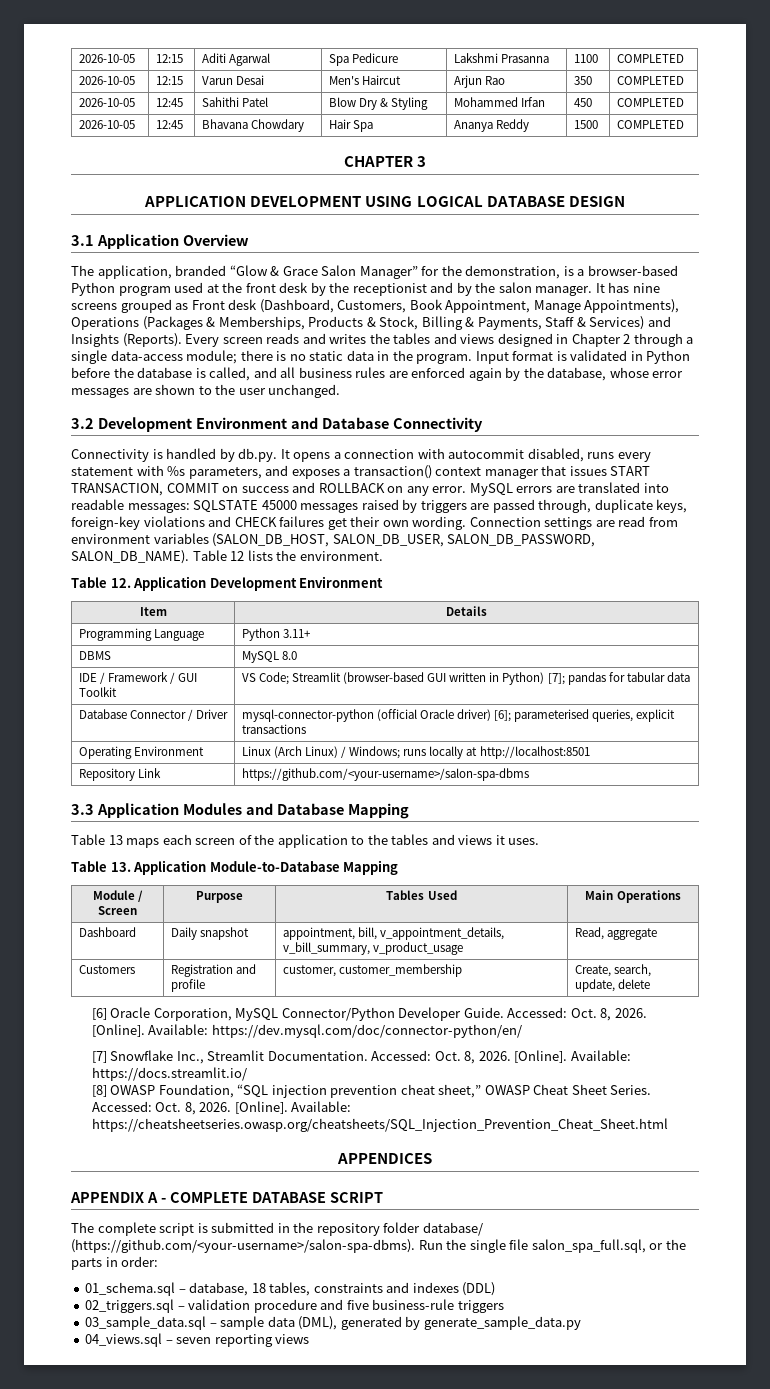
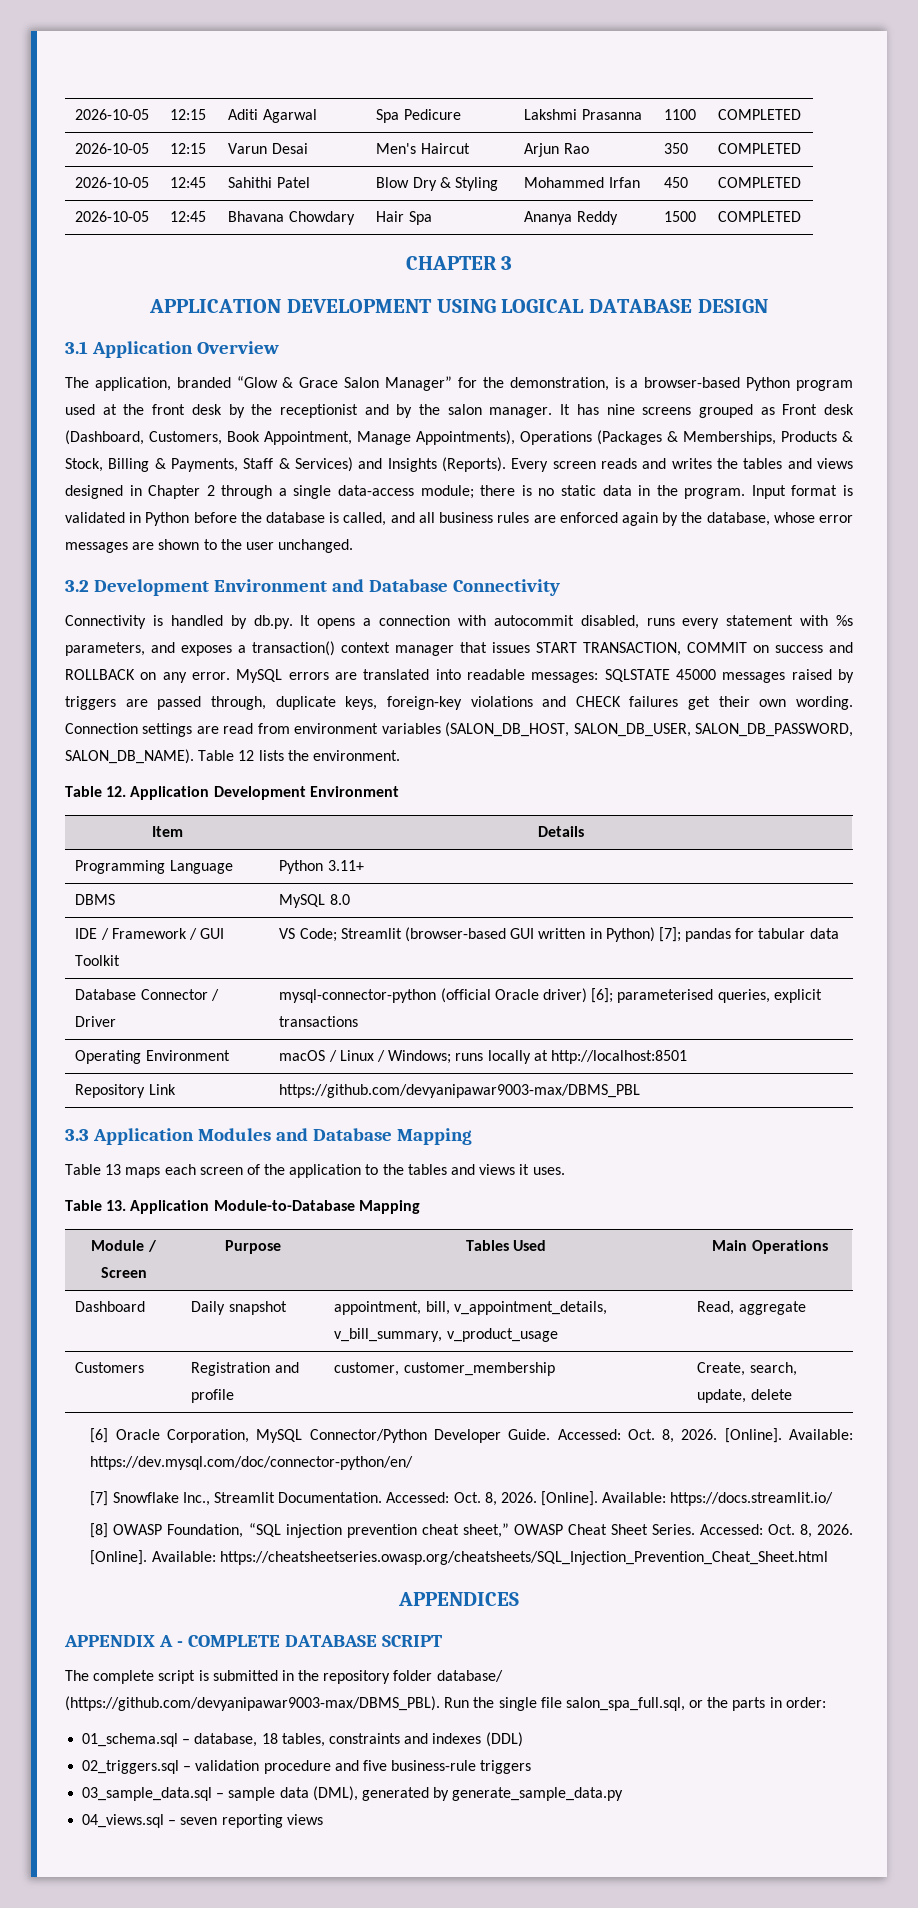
- Operating Environment | Linux (Arch Linux) / Windows; runs locally at http://localhost:8501
+ Operating Environment | macOS / Linux / Windows; runs locally at http://localhost:8501
- Repository Link | https://github.com/<your-username>/salon-spa-dbms
+ Repository Link | https://github.com/devyanipawar9003-max/DBMS_PBL
- The complete script is submitted in the repository folder database/ (https://github.com/<your-username>/salon-spa-dbms). Run the single file salon_spa_full.sql, or the parts in order:
+ The complete script is submitted in the repository folder database/ (https://github.com/devyanipawar9003-max/DBMS_PBL). Run the single file salon_spa_full.sql, or the parts in order:

